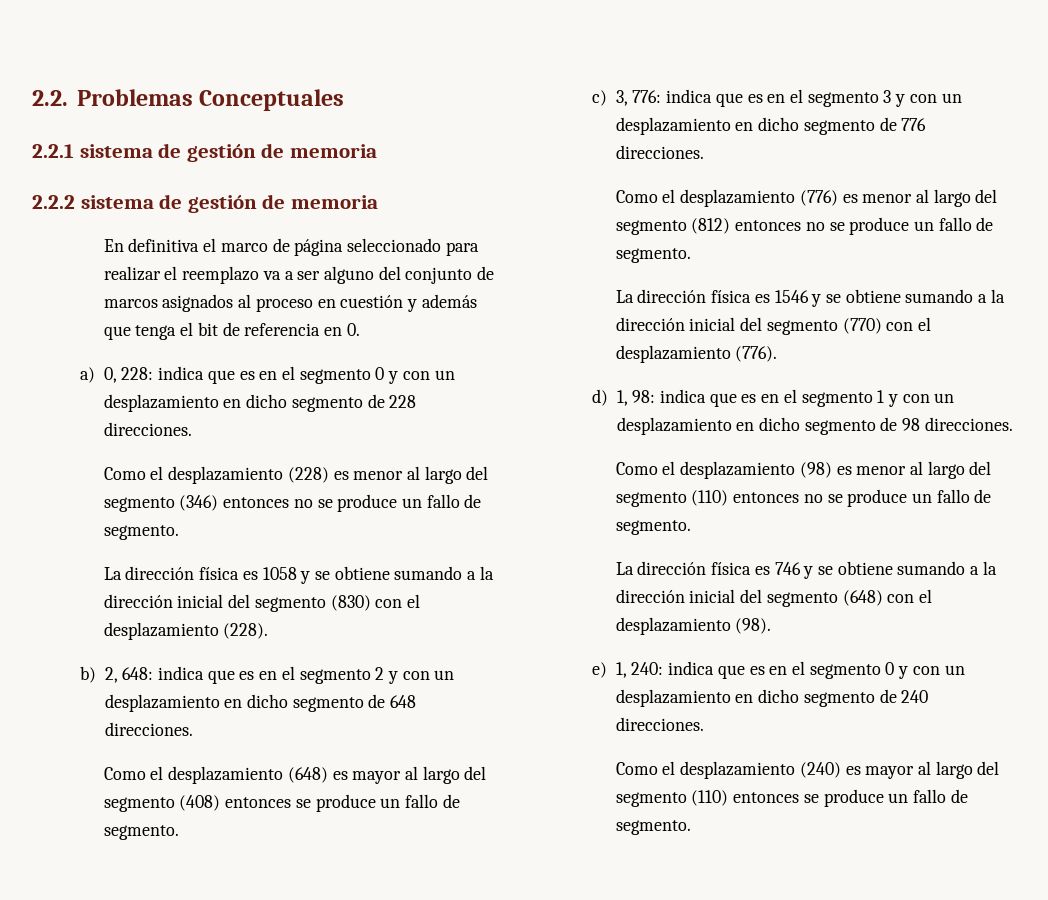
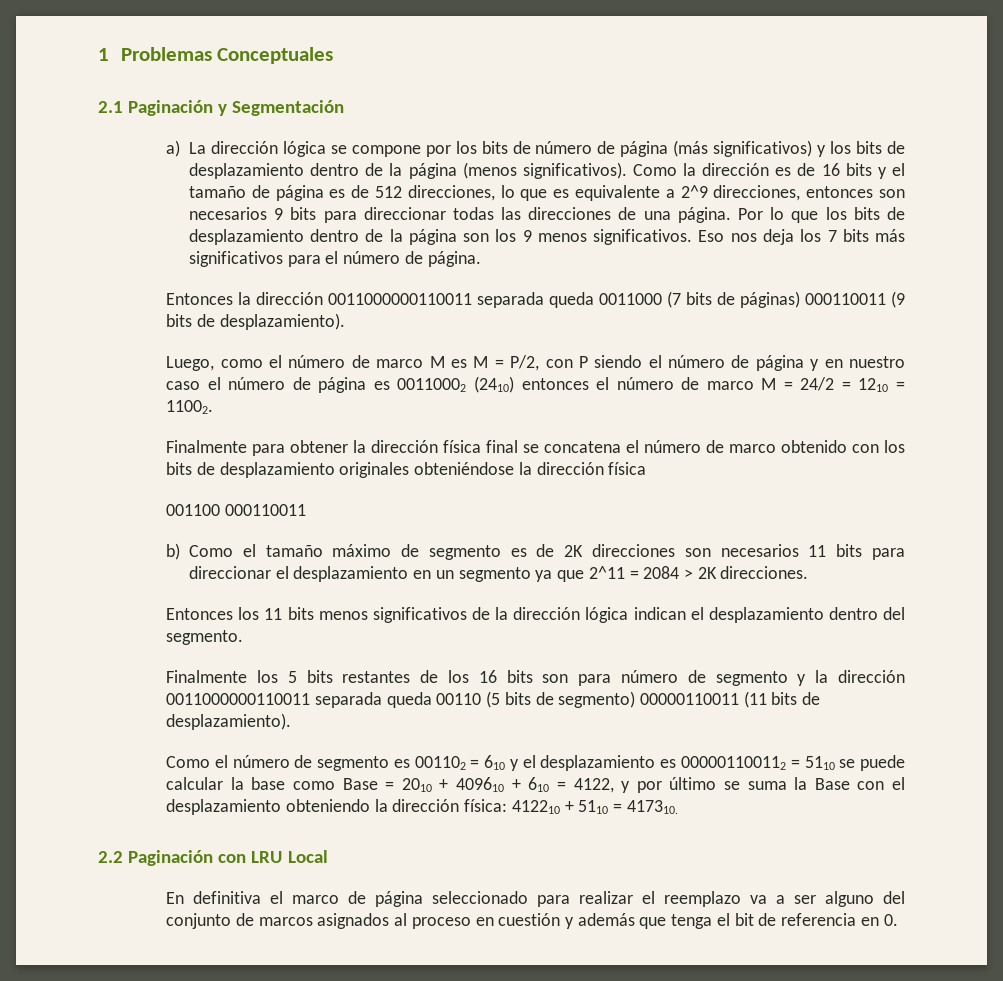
- 2.2. Problemas Conceptuales
+ 1 Problemas Conceptuales
- 2.2.1 sistema de gestión de memoria
- 2.2.2 sistema de gestión de memoria
+ 2.1 Paginación y Segmentación
+ a) La dirección lógica se compone por los bits de número de página (más significativos) y los bits de desplazamiento dentro de la página (menos significativos). Como la dirección es de 16 bits y el tamaño de página es de 512 direcciones, lo que es equivalente a 2^9 direcciones, entonces son necesarios 9 bits para direccionar todas las direcciones de una página. Por lo que los bits de desplazamiento dentro de la página son los 9 menos significativos. Eso nos deja los 7 bits más significativos para el número de página.
+ Entonces la dirección 0011000000110011 separada queda 0011000 (7 bits de páginas) 000110011 (9 bits de desplazamiento).
+ Luego, como el número de marco M es M = P/2, con P siendo el número de página y en nuestro caso el número de página es 00110002 (2410) entonces el número de marco M = 24/2 = 1210 = 11002.
+ Finalmente para obtener la dirección física final se concatena el número de marco obtenido con los bits de desplazamiento originales obteniéndose la dirección física
+ 001100 000110011
+ b) Como el tamaño máximo de segmento es de 2K direcciones son necesarios 11 bits para direccionar el desplazamiento en un segmento ya que 2^11 = 2084 > 2K direcciones.
+ Entonces los 11 bits menos significativos de la dirección lógica indican el desplazamiento dentro del segmento.
+ Finalmente los 5 bits restantes de los 16 bits son para número de segmento y la dirección 0011000000110011 separada queda 00110 (5 bits de segmento) 00000110011 (11 bits de desplazamiento).
+ Como el número de segmento es 001102 = 610 y el desplazamiento es 000001100112 = 5110 se puede calcular la base como Base = 2010 + 409610 + 610 = 4122, y por último se suma la Base con el desplazamiento obteniendo la dirección física: 412210 + 5110 = 417310.
+ 2.2 Paginación con LRU Local
- a) 0, 228: indica que es en el segmento 0 y con un desplazamiento en dicho segmento de 228 direcciones.
- Como el desplazamiento (228) es menor al largo del segmento (346) entonces no se produce un fallo de segmento.
- La dirección física es 1058 y se obtiene sumando a la dirección inicial del segmento (830) con el desplazamiento (228).
- b) 2, 648: indica que es en el segmento 2 y con un desplazamiento en dicho segmento de 648 direcciones.
- Como el desplazamiento (648) es mayor al largo del segmento (408) entonces se produce un fallo de segmento.
- c) 3, 776: indica que es en el segmento 3 y con un desplazamiento en dicho segmento de 776 direcciones.
- Como el desplazamiento (776) es menor al largo del segmento (812) entonces no se produce un fallo de segmento.
- La dirección física es 1546 y se obtiene sumando a la dirección inicial del segmento (770) con el desplazamiento (776).
- d) 1, 98: indica que es en el segmento 1 y con un desplazamiento en dicho segmento de 98 direcciones.
- Como el desplazamiento (98) es menor al largo del segmento (110) entonces no se produce un fallo de segmento.
- La dirección física es 746 y se obtiene sumando a la dirección inicial del segmento (648) con el desplazamiento (98).
- e) 1, 240: indica que es en el segmento 0 y con un desplazamiento en dicho segmento de 240 direcciones.
- Como el desplazamiento (240) es mayor al largo del segmento (110) entonces se produce un fallo de segmento.

